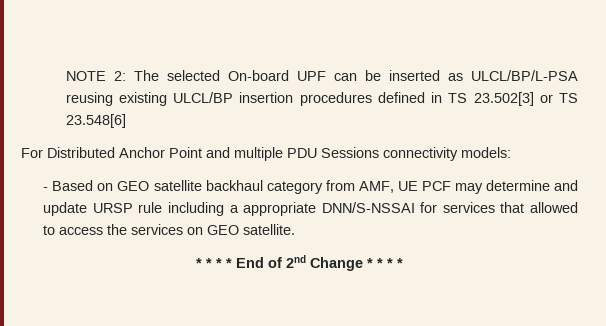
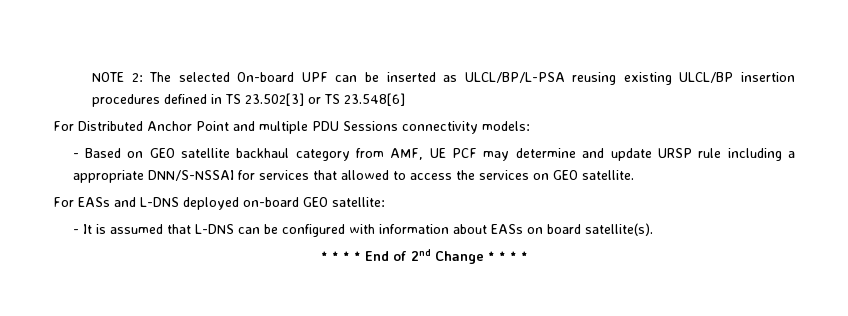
+ For EASs and L-DNS deployed on-board GEO satellite:
+ - It is assumed that L-DNS can be configured with information about EASs on board satellite(s).

